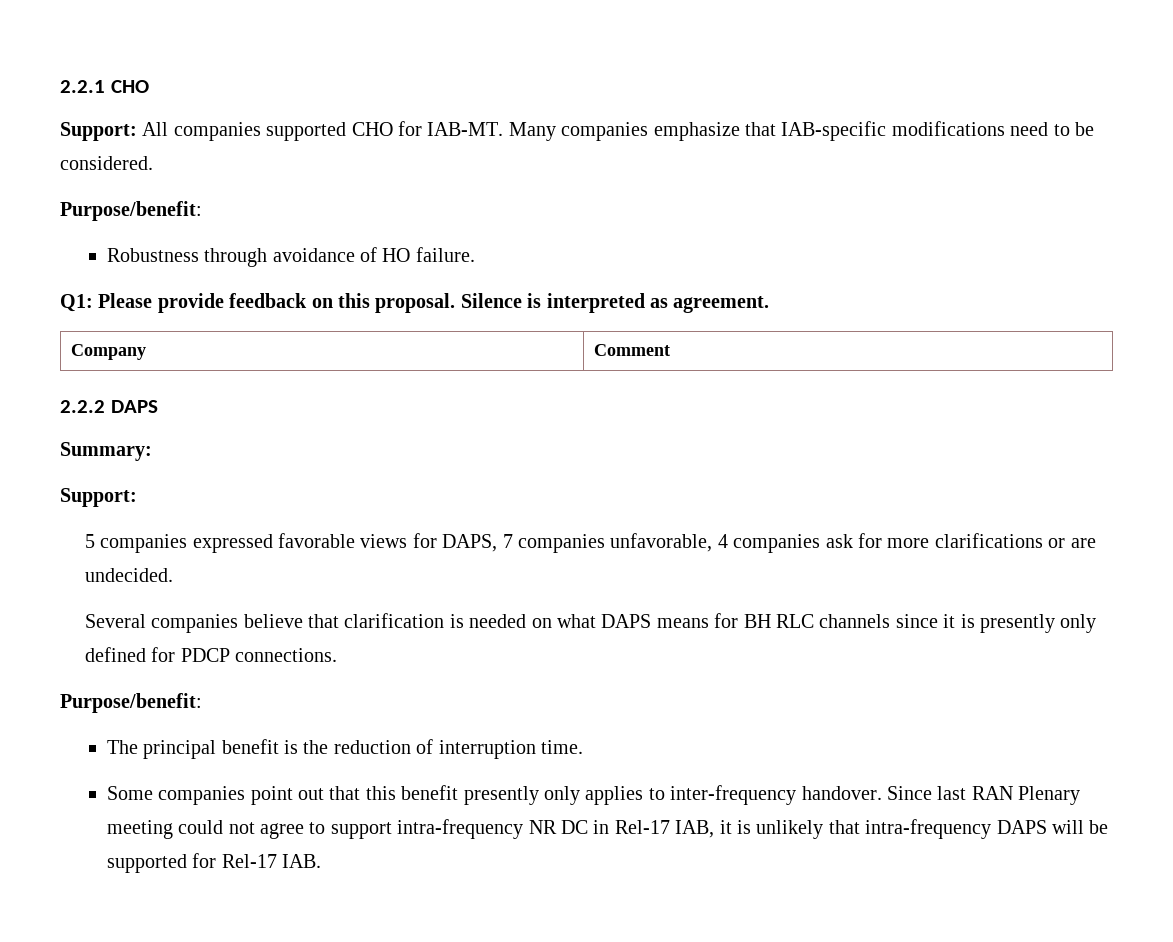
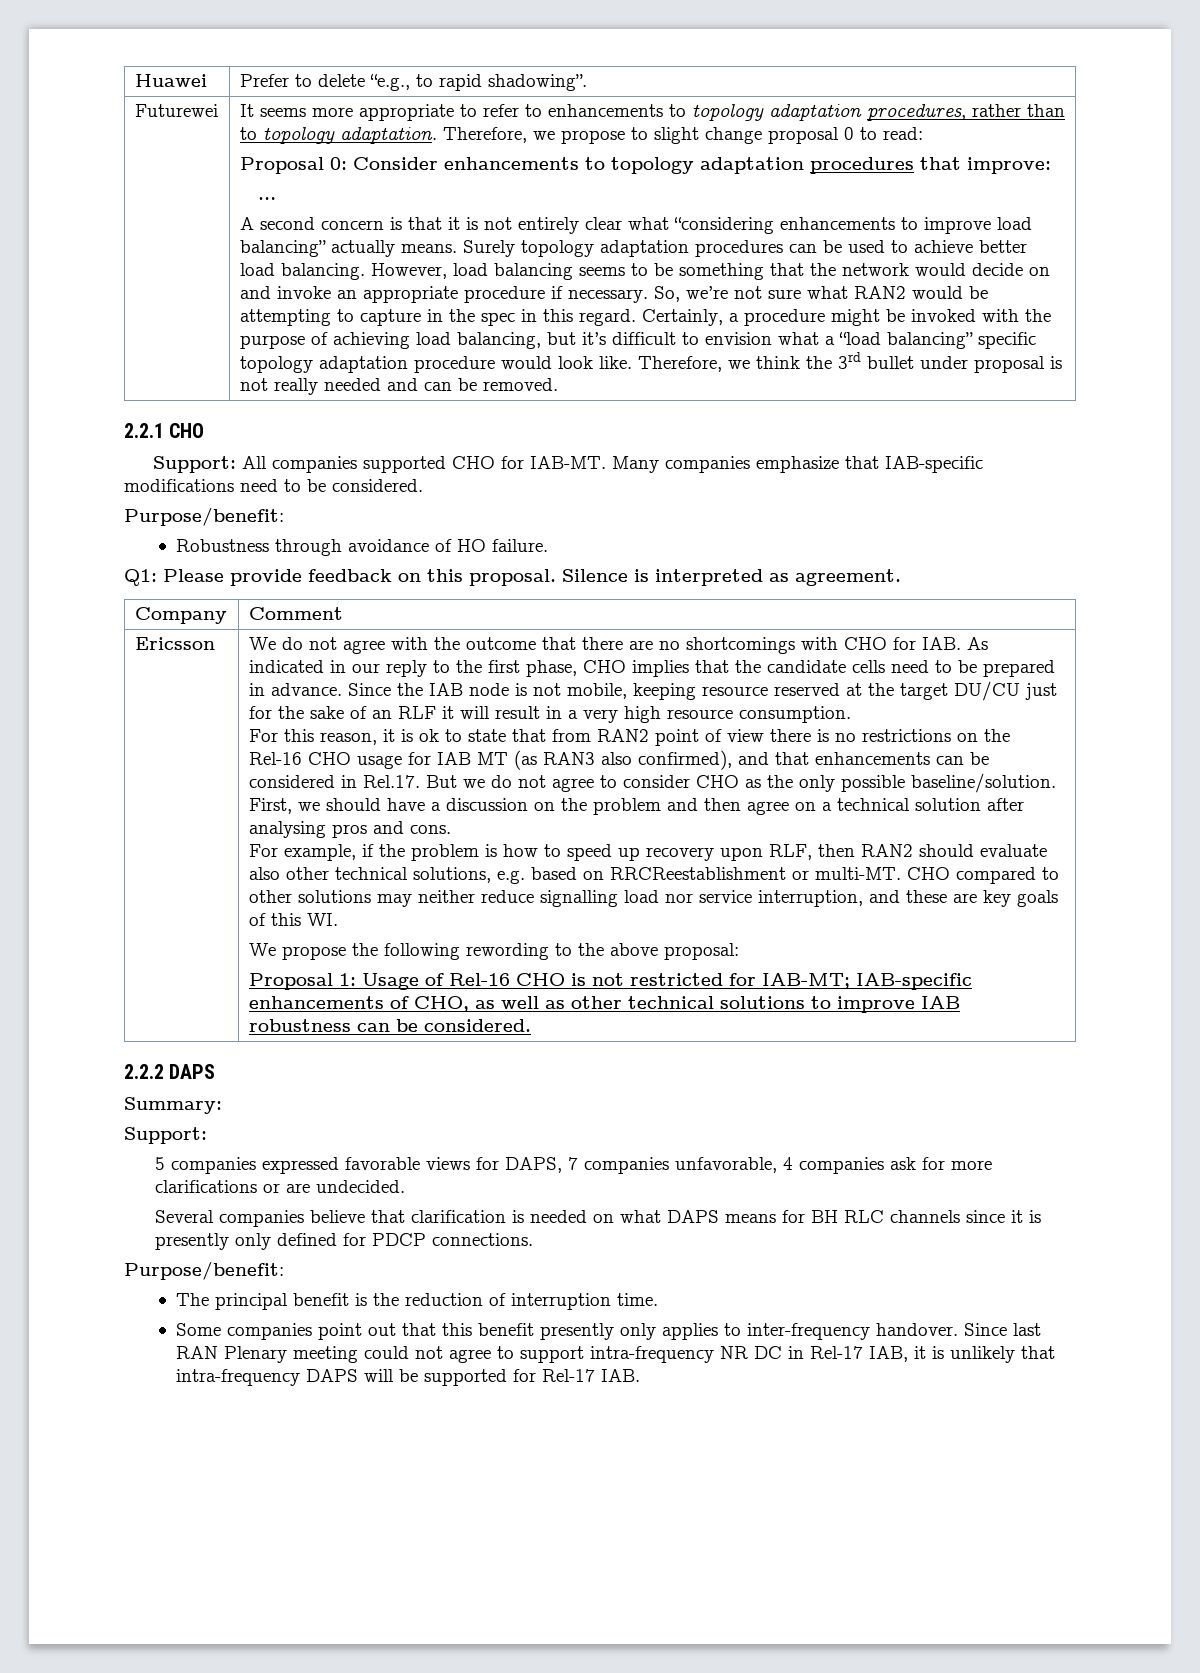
+ Huawei | Prefer to delete “e.g., to rapid shadowing”.
+ Futurewei | It seems more appropriate to refer to enhancements to topology adaptation procedures, rather than to topology adaptation. Therefore, we propose to slight change proposal 0 to read:
+ Proposal 0: Consider enhancements to topology adaptation procedures that improve:
+ …
+ A second concern is that it is not entirely clear what “considering enhancements to improve load balancing” actually means. Surely topology adaptation procedures can be used to achieve better load balancing. However, load balancing seems to be something that the network would decide on and invoke an appropriate procedure if necessary. So, we’re not sure what RAN2 would be attempting to capture in the spec in this regard. Certainly, a procedure might be invoked with the purpose of achieving load balancing, but it’s difficult to envision what a “load balancing” specific topology adaptation procedure would look like. Therefore, we think the 3rd bullet under proposal is not really needed and can be removed.
+ Ericsson | We do not agree with the outcome that there are no shortcomings with CHO for IAB. As indicated in our reply to the first phase, CHO implies that the candidate cells need to be prepared in advance. Since the IAB node is not mobile, keeping resource reserved at the target DU/CU just for the sake of an RLF it will result in a very high resource consumption.
+ For this reason, it is ok to state that from RAN2 point of view there is no restrictions on the Rel-16 CHO usage for IAB MT (as RAN3 also confirmed), and that enhancements can be considered in Rel.17. But we do not agree to consider CHO as the only possible baseline/solution. First, we should have a discussion on the problem and then agree on a technical solution after analysing pros and cons.
+ For example, if the problem is how to speed up recovery upon RLF, then RAN2 should evaluate also other technical solutions, e.g. based on RRCReestablishment or multi-MT. CHO compared to other solutions may neither reduce signalling load nor service interruption, and these are key goals of this WI.
+ We propose the following rewording to the above proposal:
+ Proposal 1: Usage of Rel-16 CHO is not restricted for IAB-MT; IAB-specific enhancements of CHO, as well as other technical solutions to improve IAB robustness can be considered.

